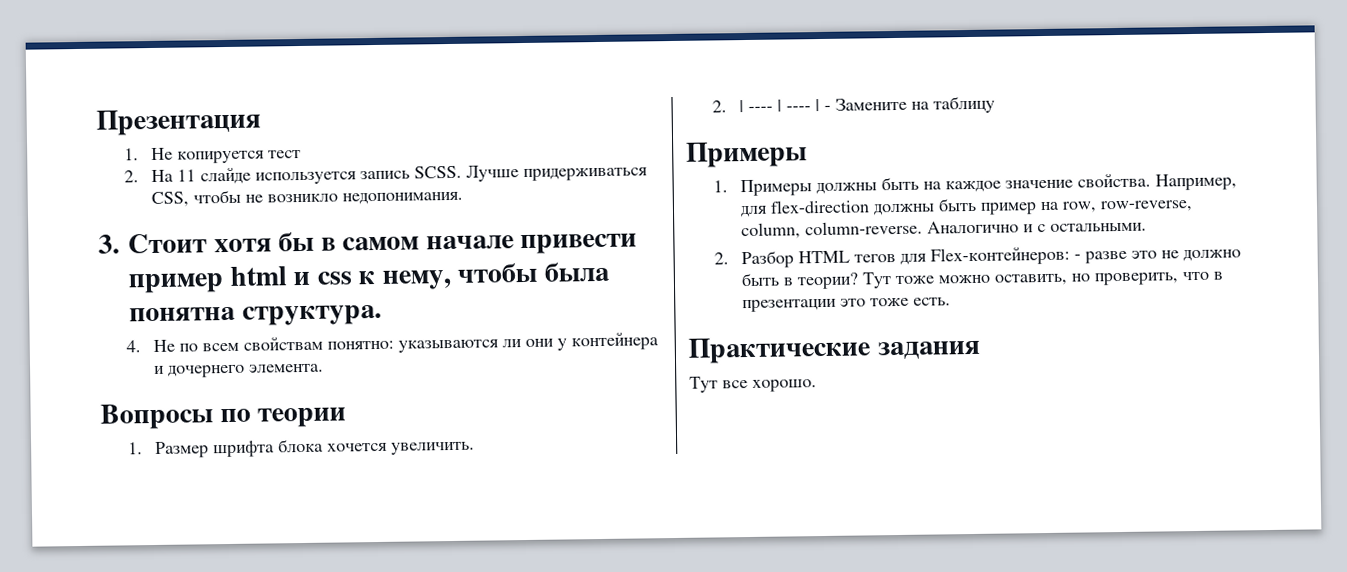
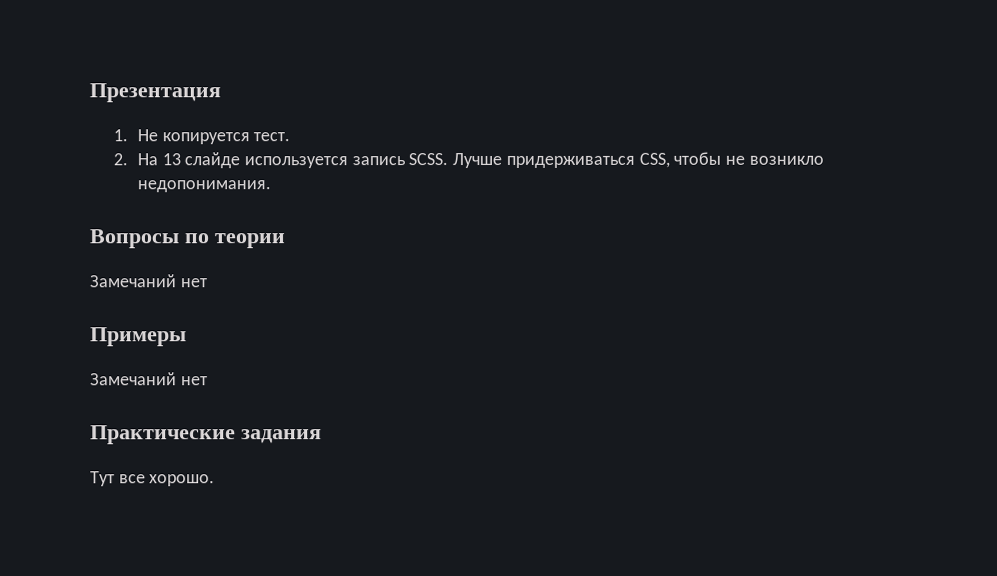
- 1. Не копируется тест
+ 1. Не копируется тест.
- 2. На 11 слайде используется запись SCSS.
+ 2. На 13 слайде используется запись SCSS.
- 3. Стоит хотя бы в самом начале привести пример html и css к нему, чтобы была понятна структура.
- 4. Не по всем свойствам понятно: указываются ли они у контейнера и дочернего элемента.
  Вопросы по теории
- 1. Размер шрифта блока хочется увеличить.
- 2. | ---- | ---- | - Замените на таблицу
+ Замечаний нет
  Примеры
- 1. Примеры должны быть на каждое значение свойства. Например, для flex-direction должны быть пример на row, row-reverse, column, column-reverse. Аналогично и с остальными.
- 2. Разбор HTML тегов для Flex-контейнеров: - разве это не должно быть в теории? Тут тоже можно оставить, но проверить, что в презентации это тоже есть.
+ Замечаний нет

